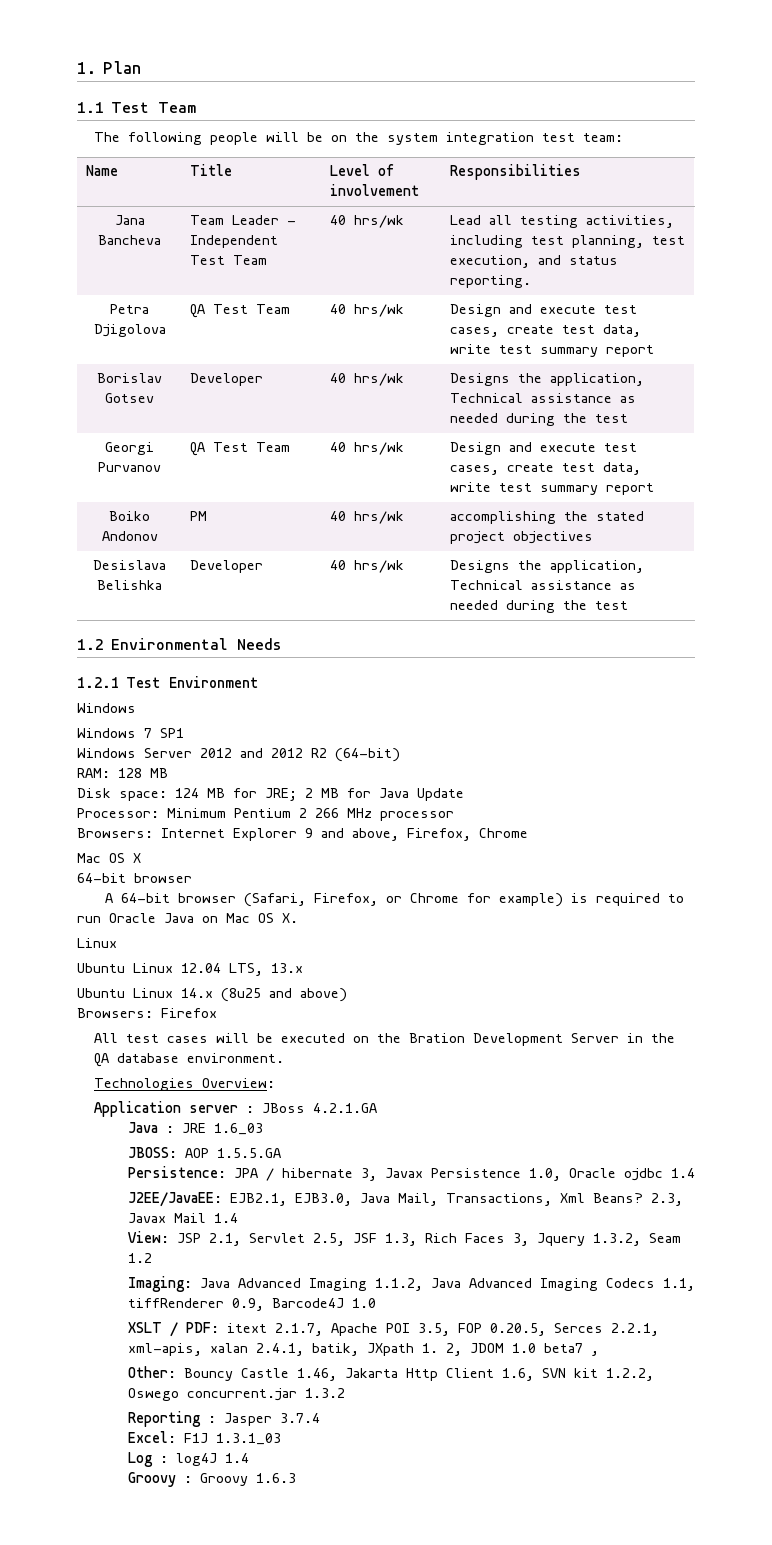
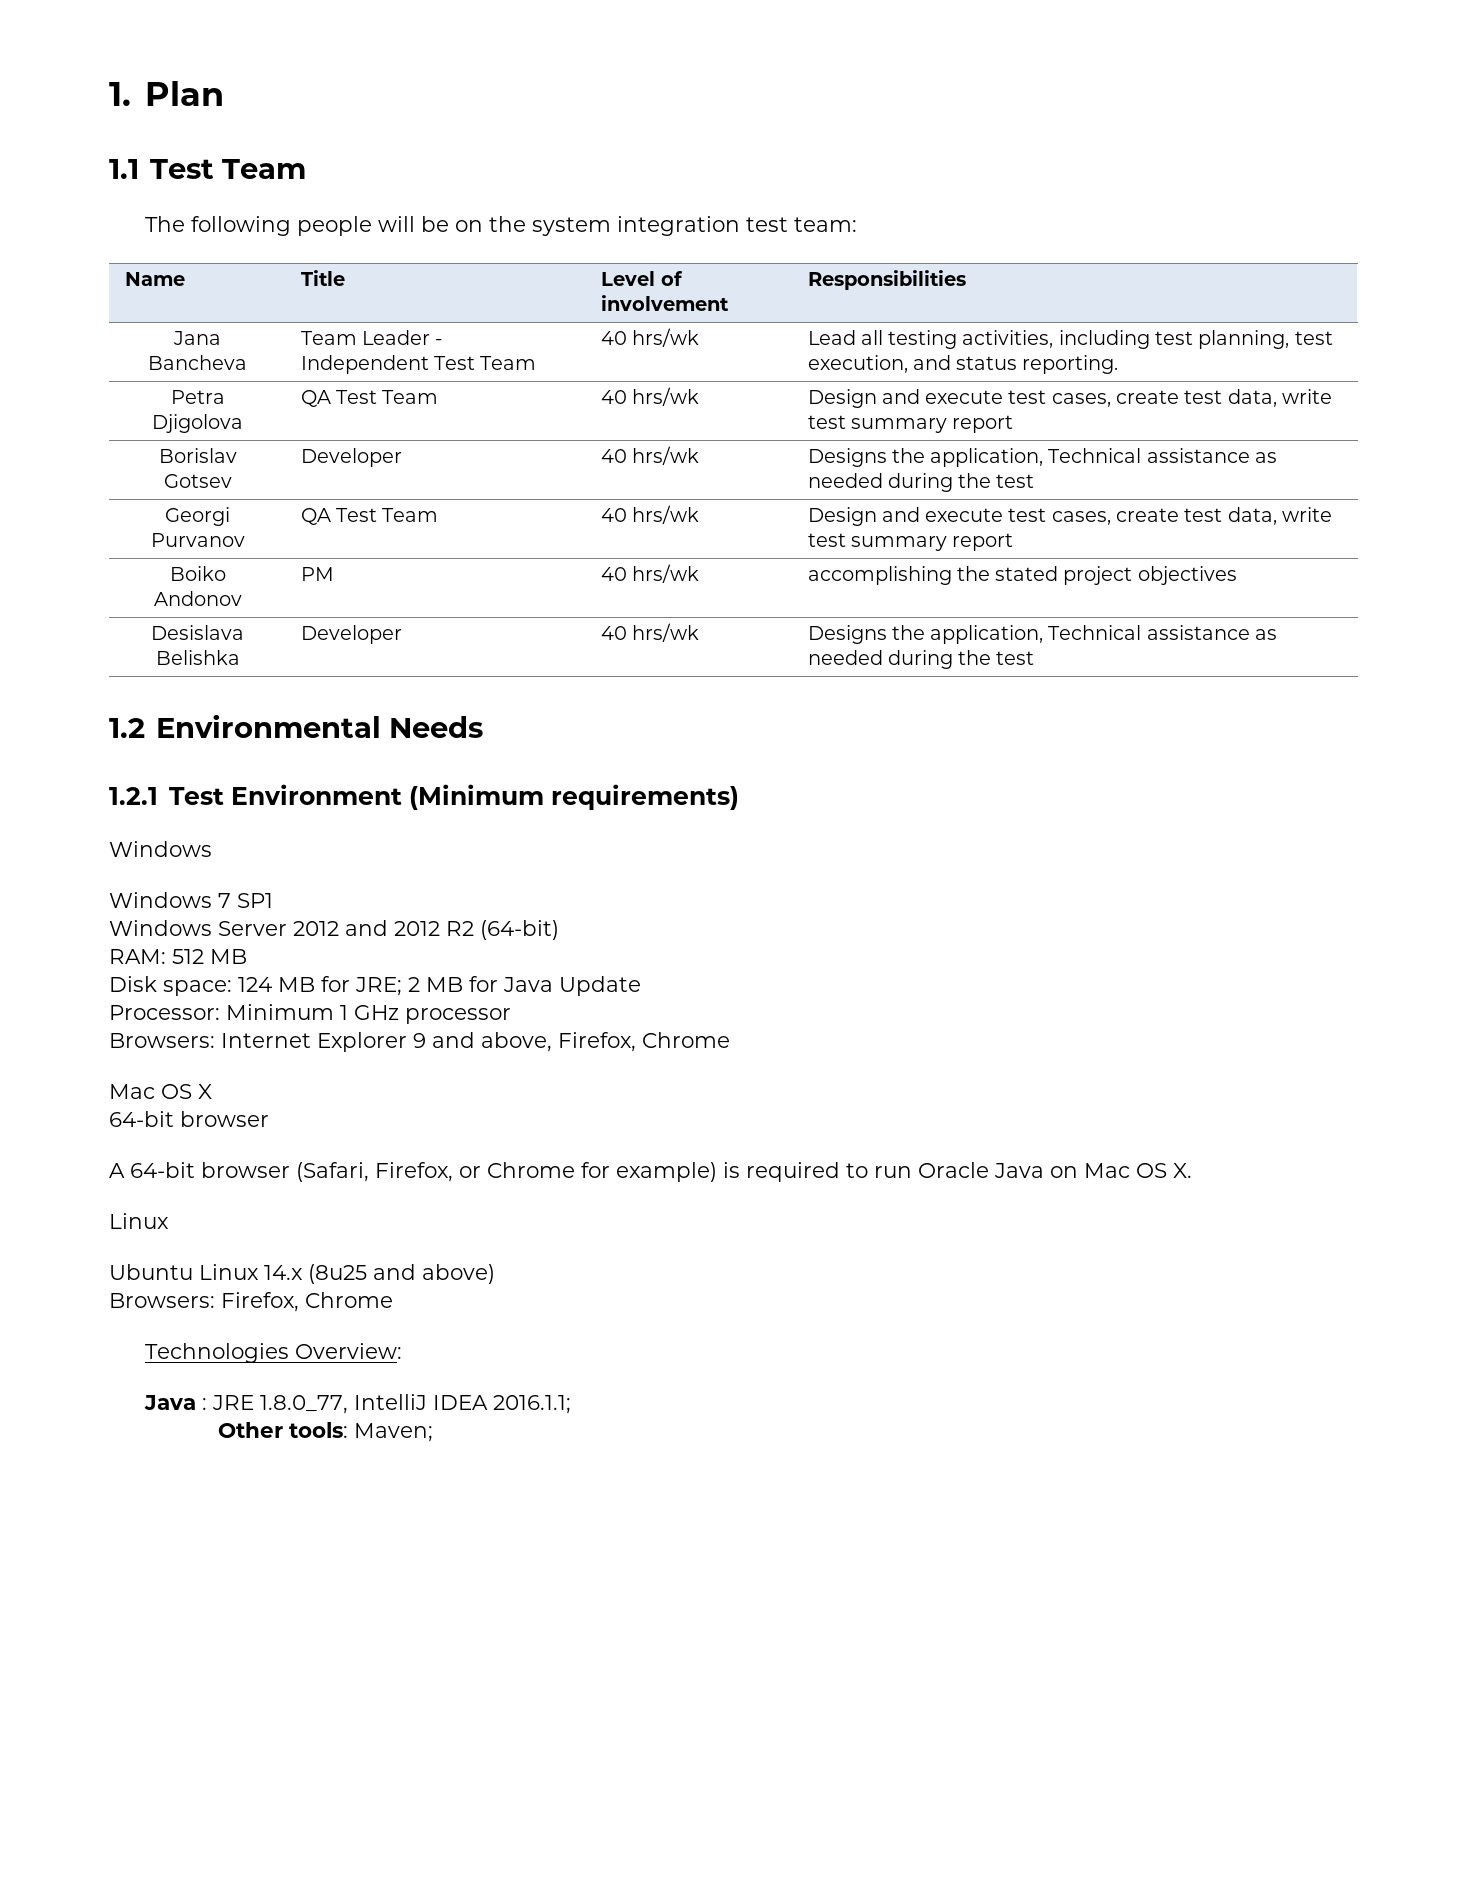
- 1.2.1 Test Environment
+ 1.2.1 Test Environment (Minimum requirements)
- RAM: 128 MB
+ RAM: 512 MB
- Processor: Minimum Pentium 2 266 MHz processor
+ Processor: Minimum 1 GHz processor
- Ubuntu Linux 12.04 LTS, 13.x
- Browsers: Firefox
- All test cases will be executed on the Bration Development Server in the QA database environment.
+ Browsers: Firefox, Chrome
  Technologies Overview:
- Application server : JBoss 4.2.1.GA
- Java : JRE 1.6_03
- JBOSS: AOP 1.5.5.GA
- Persistence: JPA / hibernate 3, Javax Persistence 1.0, Oracle ojdbc 1.4
- J2EE/JavaEE: EJB2.1, EJB3.0, Java Mail, Transactions, Xml Beans? 2.3, Javax Mail 1.4
- View: JSP 2.1, Servlet 2.5, JSF 1.3, Rich Faces 3, Jquery 1.3.2, Seam 1.2
- Imaging: Java Advanced Imaging 1.1.2, Java Advanced Imaging Codecs 1.1, tiffRenderer 0.9, Barcode4J 1.0
- XSLT / PDF: itext 2.1.7, Apache POI 3.5, FOP 0.20.5, Serces 2.2.1, xml-apis, xalan 2.4.1, batik, JXpath 1. 2, JDOM 1.0 beta7 ,
- Other: Bouncy Castle 1.46, Jakarta Http Client 1.6, SVN kit 1.2.2, Oswego concurrent.jar 1.3.2
- Reporting : Jasper 3.7.4
- Excel: F1J 1.3.1_03
- Log : log4J 1.4
- Groovy : Groovy 1.6.3
+ Java : JRE 1.8.0_77, IntelliJ IDEA 2016.1.1;
+ Other tools: Maven;

